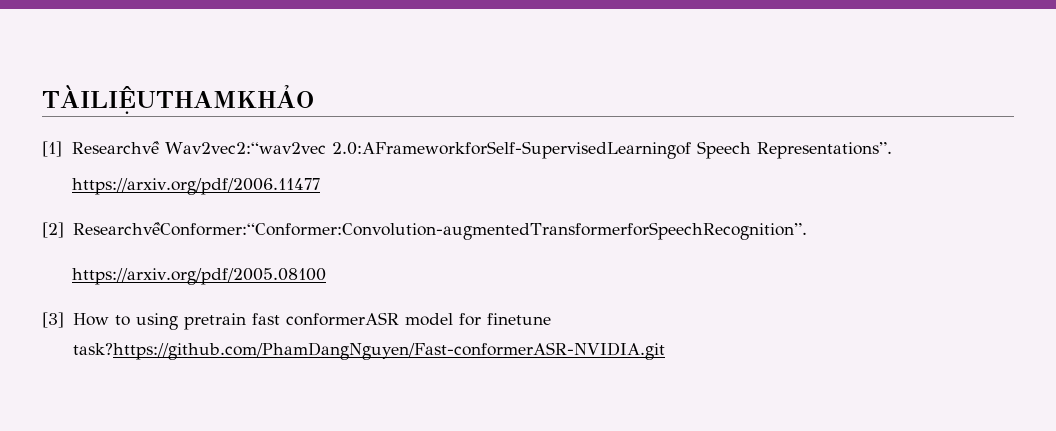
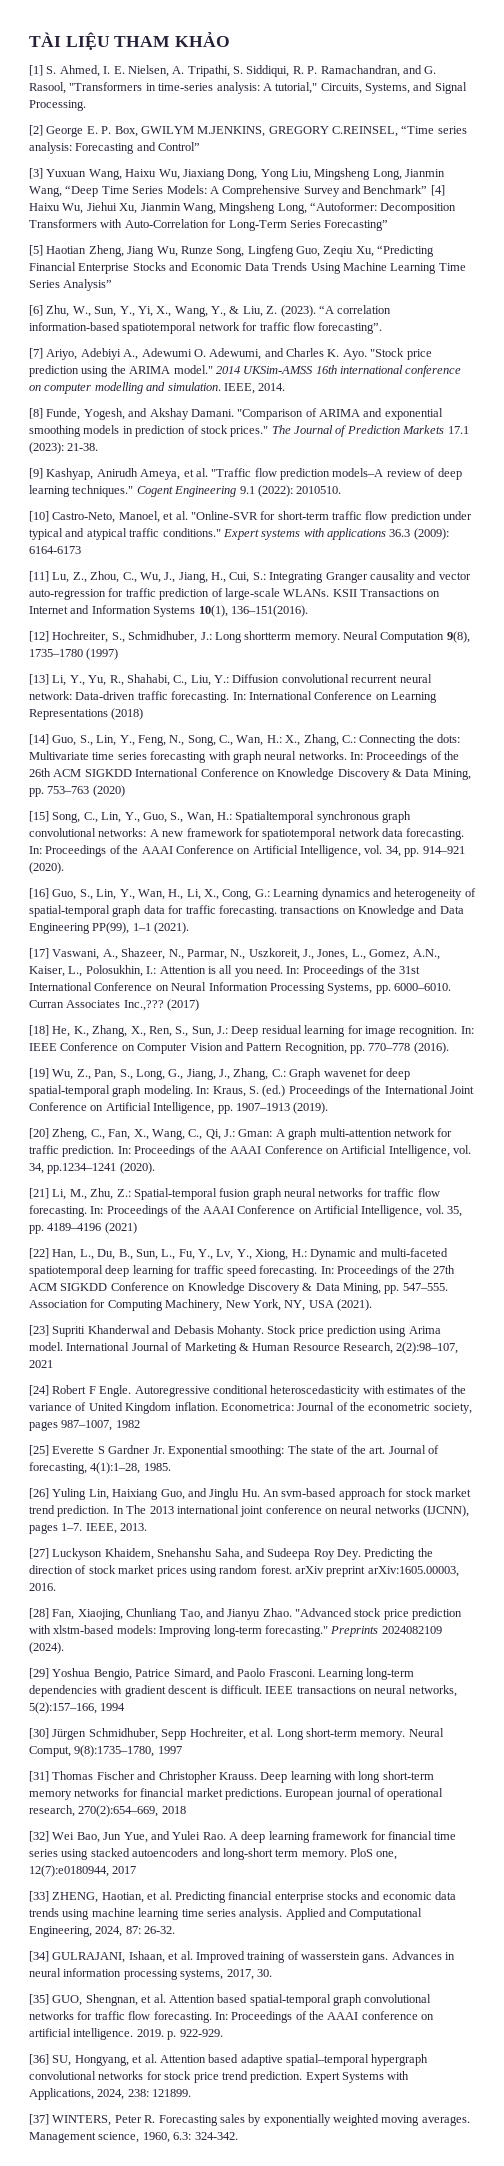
- TÀILIỆUTHAMKHẢO
- [1] Researchvề Wav2vec2:“wav2vec 2.0:AFrameworkforSelf-SupervisedLearningof Speech Representations”.
- https://arxiv.org/pdf/2006.11477
- [2] ResearchvềConformer:“Conformer:Convolution-augmentedTransformerforSpeechRecognition”.
- https://arxiv.org/pdf/2005.08100
- [3] How to using pretrain fast conformerASR model for finetune task?https://github.com/PhamDangNguyen/Fast-conformerASR-NVIDIA.git
+ TÀI LIỆU THAM KHẢO
+ [1] S. Ahmed, I. E. Nielsen, A. Tripathi, S. Siddiqui, R. P. Ramachandran, and G. Rasool, "Transformers in time-series analysis: A tutorial," Circuits, Systems, and Signal Processing.
+ [2] George E. P. Box, GWILYM M.JENKINS, GREGORY C.REINSEL, “Time series analysis: Forecasting and Control”
+ [3] Yuxuan Wang, Haixu Wu, Jiaxiang Dong, Yong Liu, Mingsheng Long, Jianmin Wang, “Deep Time Series Models: A Comprehensive Survey and Benchmark” [4] Haixu Wu, Jiehui Xu, Jianmin Wang, Mingsheng Long, “Autoformer: Decomposition Transformers with Auto-Correlation for Long-Term Series Forecasting”
+ [5] Haotian Zheng, Jiang Wu, Runze Song, Lingfeng Guo, Zeqiu Xu, “Predicting Financial Enterprise Stocks and Economic Data Trends Using Machine Learning Time Series Analysis”
+ [6] Zhu, W., Sun, Y., Yi, X., Wang, Y., & Liu, Z. (2023). “A correlation information-based spatiotemporal network for traffic flow forecasting”.
+ [7] Ariyo, Adebiyi A., Adewumi O. Adewumi, and Charles K. Ayo. "Stock price prediction using the ARIMA model." 2014 UKSim-AMSS 16th international conference on computer modelling and simulation. IEEE, 2014.
+ [8] Funde, Yogesh, and Akshay Damani. "Comparison of ARIMA and exponential smoothing models in prediction of stock prices." The Journal of Prediction Markets 17.1 (2023): 21-38.
+ [9] Kashyap, Anirudh Ameya, et al. "Traffic flow prediction models–A review of deep learning techniques." Cogent Engineering 9.1 (2022): 2010510.
+ [10] Castro-Neto, Manoel, et al. "Online-SVR for short-term traffic flow prediction under typical and atypical traffic conditions." Expert systems with applications 36.3 (2009): 6164-6173
+ [11] Lu, Z., Zhou, C., Wu, J., Jiang, H., Cui, S.: Integrating Granger causality and vector auto-regression for traffic prediction of large-scale WLANs. KSII Transactions on Internet and Information Systems 10(1), 136–151(2016).
+ [12] Hochreiter, S., Schmidhuber, J.: Long shortterm memory. Neural Computation 9(8), 1735–1780 (1997)
+ [13] Li, Y., Yu, R., Shahabi, C., Liu, Y.: Diffusion convolutional recurrent neural network: Data-driven traffic forecasting. In: International Conference on Learning Representations (2018)
+ [14] Guo, S., Lin, Y., Feng, N., Song, C., Wan, H.: X., Zhang, C.: Connecting the dots: Multivariate time series forecasting with graph neural networks. In: Proceedings of the 26th ACM SIGKDD International Conference on Knowledge Discovery & Data Mining, pp. 753–763 (2020)
+ [15] Song, C., Lin, Y., Guo, S., Wan, H.: Spatialtemporal synchronous graph convolutional networks: A new framework for spatiotemporal network data forecasting. In: Proceedings of the AAAI Conference on Artificial Intelligence, vol. 34, pp. 914–921 (2020).
+ [16] Guo, S., Lin, Y., Wan, H., Li, X., Cong, G.: Learning dynamics and heterogeneity of spatial-temporal graph data for traffic forecasting. transactions on Knowledge and Data Engineering PP(99), 1–1 (2021).
+ [17] Vaswani, A., Shazeer, N., Parmar, N., Uszkoreit, J., Jones, L., Gomez, A.N., Kaiser, L., Polosukhin, I.: Attention is all you need. In: Proceedings of the 31st International Conference on Neural Information Processing Systems, pp. 6000–6010. Curran Associates Inc.,??? (2017)
+ [18] He, K., Zhang, X., Ren, S., Sun, J.: Deep residual learning for image recognition. In: IEEE Conference on Computer Vision and Pattern Recognition, pp. 770–778 (2016).
+ [19] Wu, Z., Pan, S., Long, G., Jiang, J., Zhang, C.: Graph wavenet for deep spatial-temporal graph modeling. In: Kraus, S. (ed.) Proceedings of the International Joint Conference on Artificial Intelligence, pp. 1907–1913 (2019).
+ [20] Zheng, C., Fan, X., Wang, C., Qi, J.: Gman: A graph multi-attention network for traffic prediction. In: Proceedings of the AAAI Conference on Artificial Intelligence, vol. 34, pp.1234–1241 (2020).
+ [21] Li, M., Zhu, Z.: Spatial-temporal fusion graph neural networks for traffic flow forecasting. In: Proceedings of the AAAI Conference on Artificial Intelligence, vol. 35, pp. 4189–4196 (2021)
+ [22] Han, L., Du, B., Sun, L., Fu, Y., Lv, Y., Xiong, H.: Dynamic and multi-faceted spatiotemporal deep learning for traffic speed forecasting. In: Proceedings of the 27th ACM SIGKDD Conference on Knowledge Discovery & Data Mining, pp. 547–555. Association for Computing Machinery, New York, NY, USA (2021).
+ [23] Supriti Khanderwal and Debasis Mohanty. Stock price prediction using Arima model. International Journal of Marketing & Human Resource Research, 2(2):98–107, 2021
+ [24] Robert F Engle. Autoregressive conditional heteroscedasticity with estimates of the variance of United Kingdom inflation. Econometrica: Journal of the econometric society, pages 987–1007, 1982
+ [25] Everette S Gardner Jr. Exponential smoothing: The state of the art. Journal of forecasting, 4(1):1–28, 1985.
+ [26] Yuling Lin, Haixiang Guo, and Jinglu Hu. An svm-based approach for stock market trend prediction. In The 2013 international joint conference on neural networks (IJCNN), pages 1–7. IEEE, 2013.
+ [27] Luckyson Khaidem, Snehanshu Saha, and Sudeepa Roy Dey. Predicting the direction of stock market prices using random forest. arXiv preprint arXiv:1605.00003, 2016.
+ [28] Fan, Xiaojing, Chunliang Tao, and Jianyu Zhao. "Advanced stock price prediction with xlstm-based models: Improving long-term forecasting." Preprints 2024082109 (2024).
+ [29] Yoshua Bengio, Patrice Simard, and Paolo Frasconi. Learning long-term dependencies with gradient descent is difficult. IEEE transactions on neural networks, 5(2):157–166, 1994
+ [30] Jürgen Schmidhuber, Sepp Hochreiter, et al. Long short-term memory. Neural Comput, 9(8):1735–1780, 1997
+ [31] Thomas Fischer and Christopher Krauss. Deep learning with long short-term memory networks for financial market predictions. European journal of operational research, 270(2):654–669, 2018
+ [32] Wei Bao, Jun Yue, and Yulei Rao. A deep learning framework for financial time series using stacked autoencoders and long-short term memory. PloS one, 12(7):e0180944, 2017
+ [33] ZHENG, Haotian, et al. Predicting financial enterprise stocks and economic data trends using machine learning time series analysis. Applied and Computational Engineering, 2024, 87: 26-32.
+ [34] GULRAJANI, Ishaan, et al. Improved training of wasserstein gans. Advances in neural information processing systems, 2017, 30.
+ [35] GUO, Shengnan, et al. Attention based spatial-temporal graph convolutional networks for traffic flow forecasting. In: Proceedings of the AAAI conference on artificial intelligence. 2019. p. 922-929.
+ [36] SU, Hongyang, et al. Attention based adaptive spatial–temporal hypergraph convolutional networks for stock price trend prediction. Expert Systems with Applications, 2024, 238: 121899.
+ [37] WINTERS, Peter R. Forecasting sales by exponentially weighted moving averages. Management science, 1960, 6.3: 324-342.

